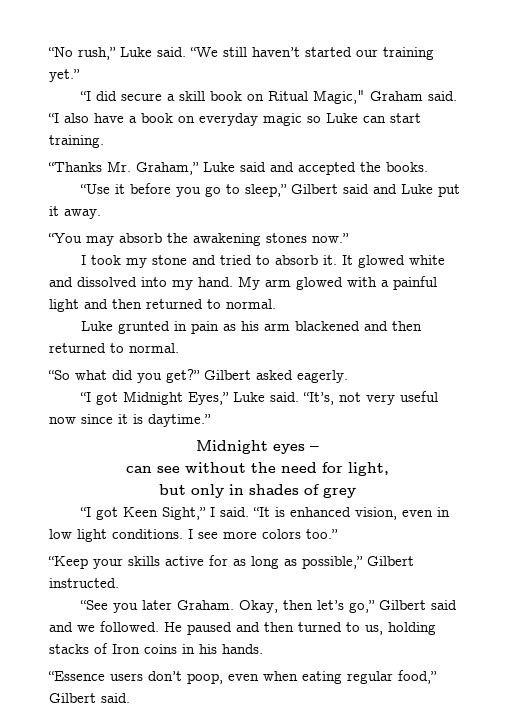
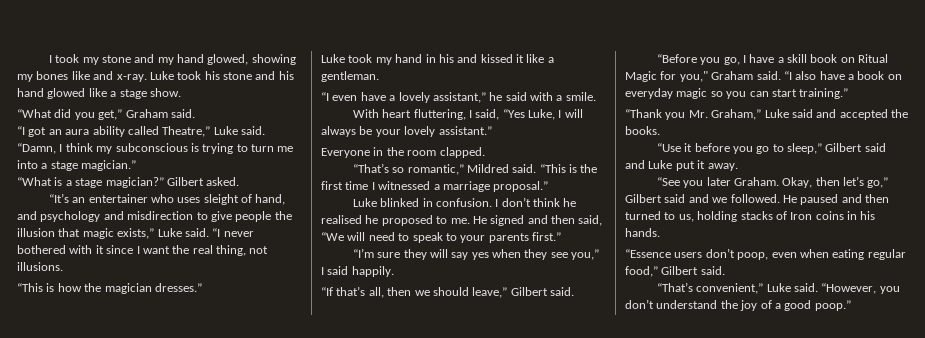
- “No rush,” Luke said. “We still haven’t started our training yet.”
- “I did secure a skill book on Ritual Magic," Graham said.
+ I took my stone and my hand glowed, showing my bones like and x-ray. Luke took his stone and his hand glowed like a stage show.
+ “What did you get,” Graham said.
+ “I got an aura ability called Theatre,” Luke said. “Damn, I think my subconscious is trying to turn me into a stage magician.”
+ “What is a stage magician?” Gilbert asked.
+ “It’s an entertainer who uses sleight of hand, and psychology and misdirection to give people the illusion that magic exists,” Luke said. “I never bothered with it since I want the real thing, not illusions.
+ “This is how the magician dresses.”
+ Luke took my hand in his and kissed it like a gentleman.
+ “I even have a lovely assistant,” he said with a smile.
+ With heart fluttering, I said, “Yes Luke, I will always be your lovely assistant.”
+ Everyone in the room clapped.
+ “That’s so romantic,” Mildred said. “This is the first time I witnessed a marriage proposal.”
+ Luke blinked in confusion. I don’t think he realised he proposed to me. He signed and then said, “We will need to speak to your parents first.”
+ “I’m sure they will say yes when they see you,” I said happily.
+ “If that’s all, then we should leave,” Gilbert said.
+ “Before you go, I have a skill book on Ritual Magic for you," Graham said.
- “I also have a book on everyday magic so Luke can start training.
- “Thanks Mr. Graham,” Luke said and accepted the books.
+ “I also have a book on everyday magic so you can start training.”
+ “Thank you Mr. Graham,” Luke said and accepted the books.
- “You may absorb the awakening stones now.”
- I took my stone and tried to absorb it. It glowed white and dissolved into my hand. My arm glowed with a painful light and then returned to normal.
- Luke grunted in pain as his arm blackened and then returned to normal.
- “So what did you get?” Gilbert asked eagerly.
- “I got Midnight Eyes,” Luke said. “It’s, not very useful now since it is daytime.”
- Midnight eyes –
- can see without the need for light,
- but only in shades of grey
- “I got Keen Sight,” I said. “It is enhanced vision, even in low light conditions. I see more colors too.”
- “Keep your skills active for as long as possible,” Gilbert instructed.
+ “That’s convenient,” Luke said. “However, you don’t understand the joy of a good poop.”

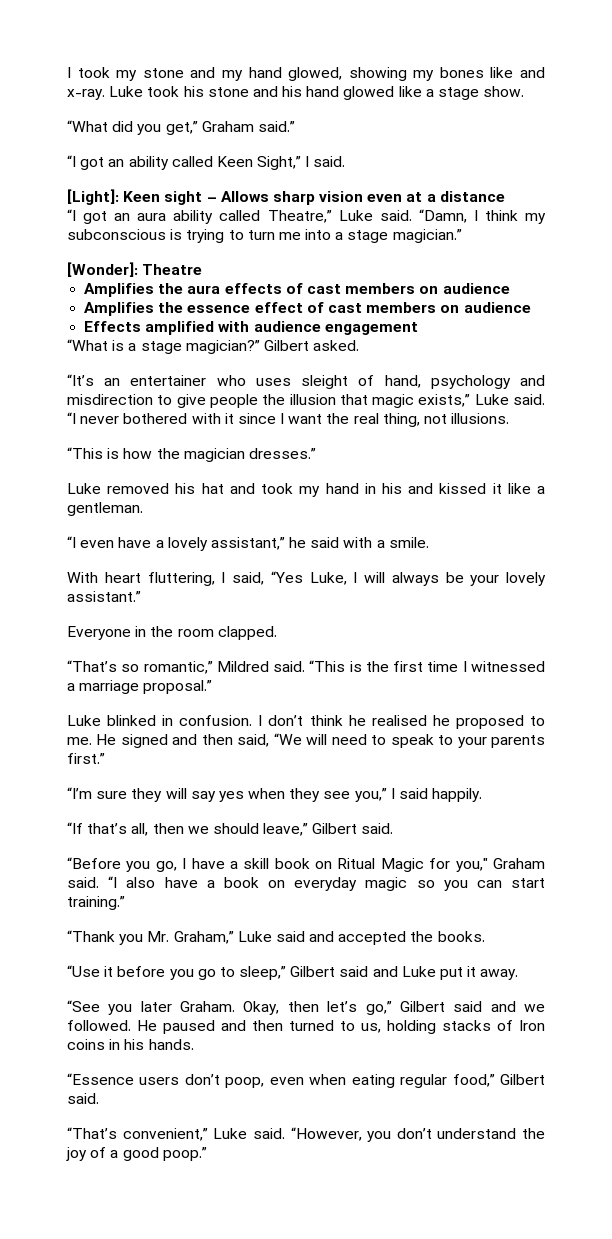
- “What did you get,” Graham said.
+ “What did you get,” Graham said.”
+ “I got an ability called Keen Sight,” I said.
+ [Light]: Keen sight – Allows sharp vision even at a distance
+ [Wonder]: Theatre
+ Amplifies the aura effects of cast members on audience
+ Amplifies the essence effect of cast members on audience
+ Effects amplified with audience engagement
- “It’s an entertainer who uses sleight of hand, and psychology and misdirection to give people the illusion that magic exists,” Luke said.
+ “It’s an entertainer who uses sleight of hand, psychology and misdirection to give people the illusion that magic exists,” Luke said.
- Luke took my hand in his and kissed it like a gentleman.
+ Luke removed his hat and took my hand in his and kissed it like a gentleman.

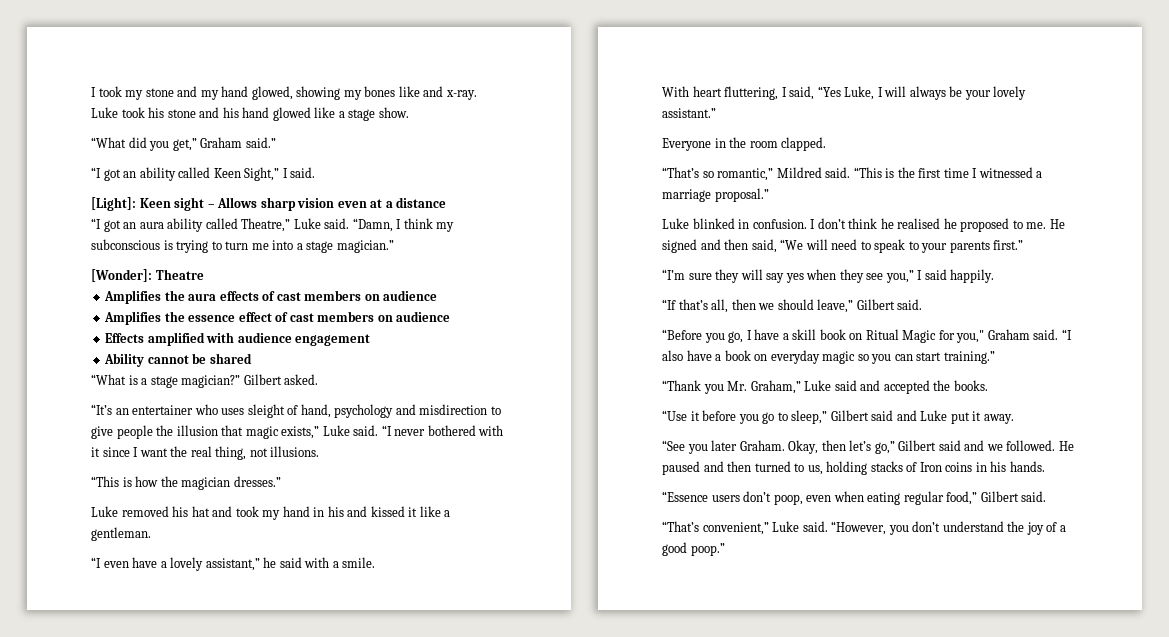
+ Ability cannot be shared

